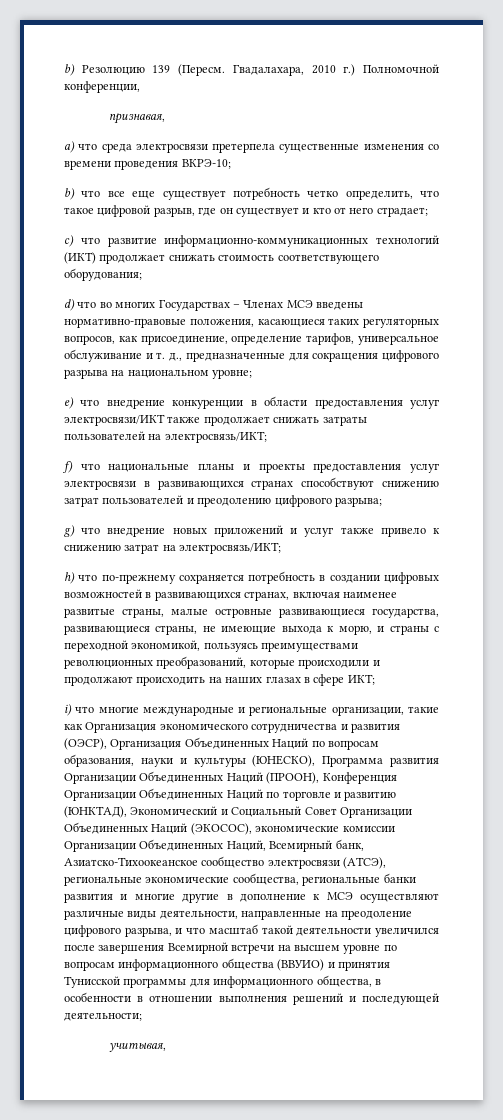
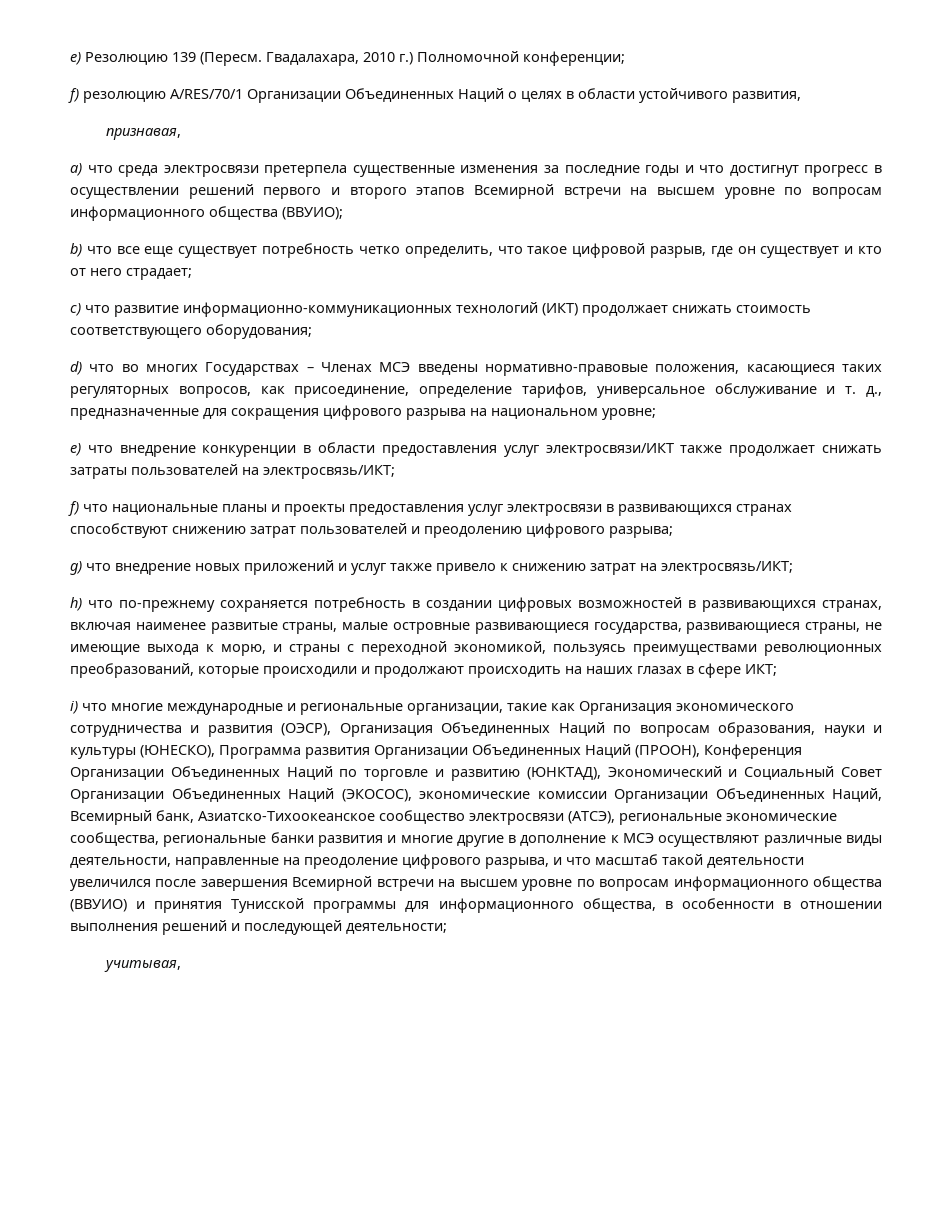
- b) Резолюцию 139 (Пересм.
+ e) Резолюцию 139 (Пересм.
- Гвадалахара, 2010 г.) Полномочной конференции,
+ Гвадалахара, 2010 г.) Полномочной конференции;
+ f) резолюцию A/RES/70/1 Организации Объединенных Наций о целях в области устойчивого развития,
- a) что среда электросвязи претерпела существенные изменения со времени проведения ВКРЭ-10;
+ a) что среда электросвязи претерпела существенные изменения за последние годы и что достигнут прогресс в осуществлении решений первого и второго этапов Всемирной встречи на высшем уровне по вопросам информационного общества (ВВУИО);

